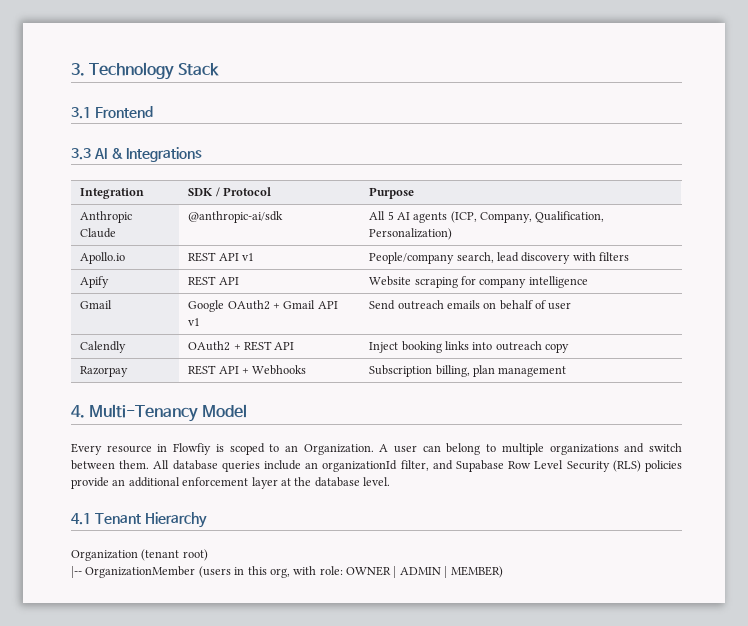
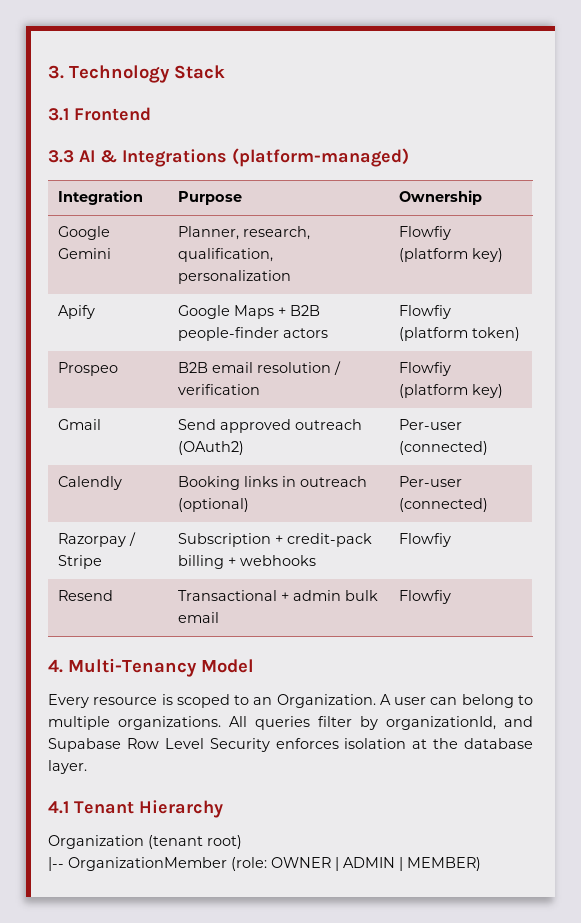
- 3.3 AI & Integrations
+ 3.3 AI & Integrations (platform-managed)
- Integration | SDK / Protocol | Purpose
- Anthropic Claude | @anthropic-ai/sdk | All 5 AI agents (ICP, Company, Qualification, Personalization)
- Apollo.io | REST API v1 | People/company search, lead discovery with filters
- Apify | REST API | Website scraping for company intelligence
- Gmail | Google OAuth2 + Gmail API v1 | Send outreach emails on behalf of user
- Calendly | OAuth2 + REST API | Inject booking links into outreach copy
- Razorpay | REST API + Webhooks | Subscription billing, plan management
+ Integration | Purpose | Ownership
+ Google Gemini | Planner, research, qualification, personalization | Flowfiy (platform key)
+ Apify | Google Maps + B2B people-finder actors | Flowfiy (platform token)
+ Prospeo | B2B email resolution / verification | Flowfiy (platform key)
+ Gmail | Send approved outreach (OAuth2) | Per-user (connected)
+ Calendly | Booking links in outreach (optional) | Per-user (connected)
+ Razorpay / Stripe | Subscription + credit-pack billing + webhooks | Flowfiy
+ Resend | Transactional + admin bulk email | Flowfiy
- Every resource in Flowfiy is scoped to an Organization.
+ Every resource is scoped to an Organization.
- A user can belong to multiple organizations and switch between them. All database queries include an organizationId filter, and Supabase Row Level Security (RLS) policies provide an additional enforcement layer at the database level.
+ A user can belong to multiple organizations. All queries filter by organizationId, and Supabase Row Level Security enforces isolation at the database layer.
- |-- OrganizationMember (users in this org, with role: OWNER | ADMIN | MEMBER)
+ |-- OrganizationMember (role: OWNER | ADMIN | MEMBER)

